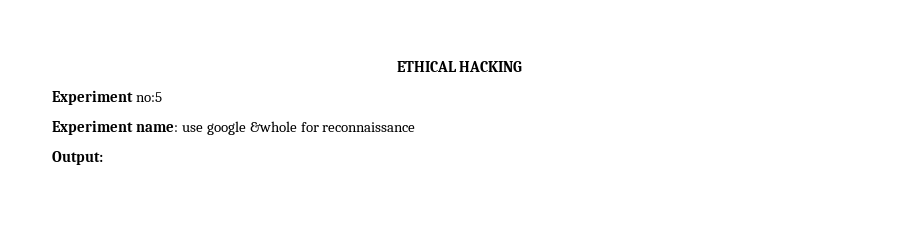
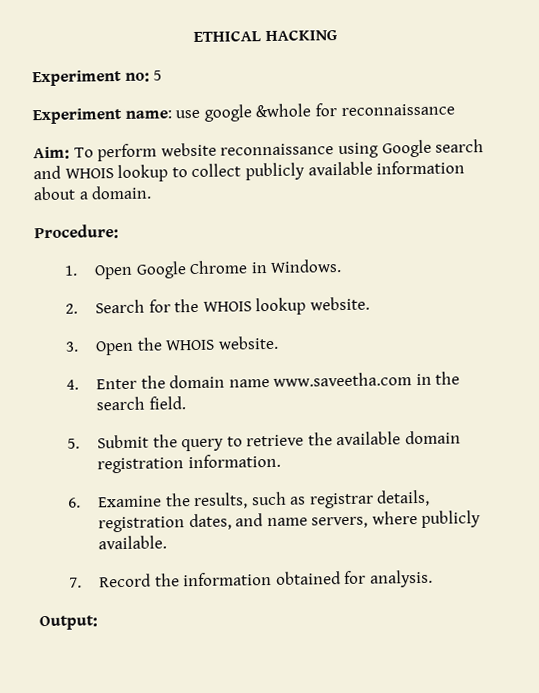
- Experiment no:5
+ Experiment no: 5
+ Aim: To perform website reconnaissance using Google search and WHOIS lookup to collect publicly available information about a domain.
+ Procedure:
+ 1. Open Google Chrome in Windows.
+ 2. Search for the WHOIS lookup website.
+ 3. Open the WHOIS website.
+ 4. Enter the domain name www.saveetha.com in the search field.
+ 5. Submit the query to retrieve the available domain registration information.
+ 6. Examine the results, such as registrar details, registration dates, and name servers, where publicly available.
+ 7. Record the information obtained for analysis.

